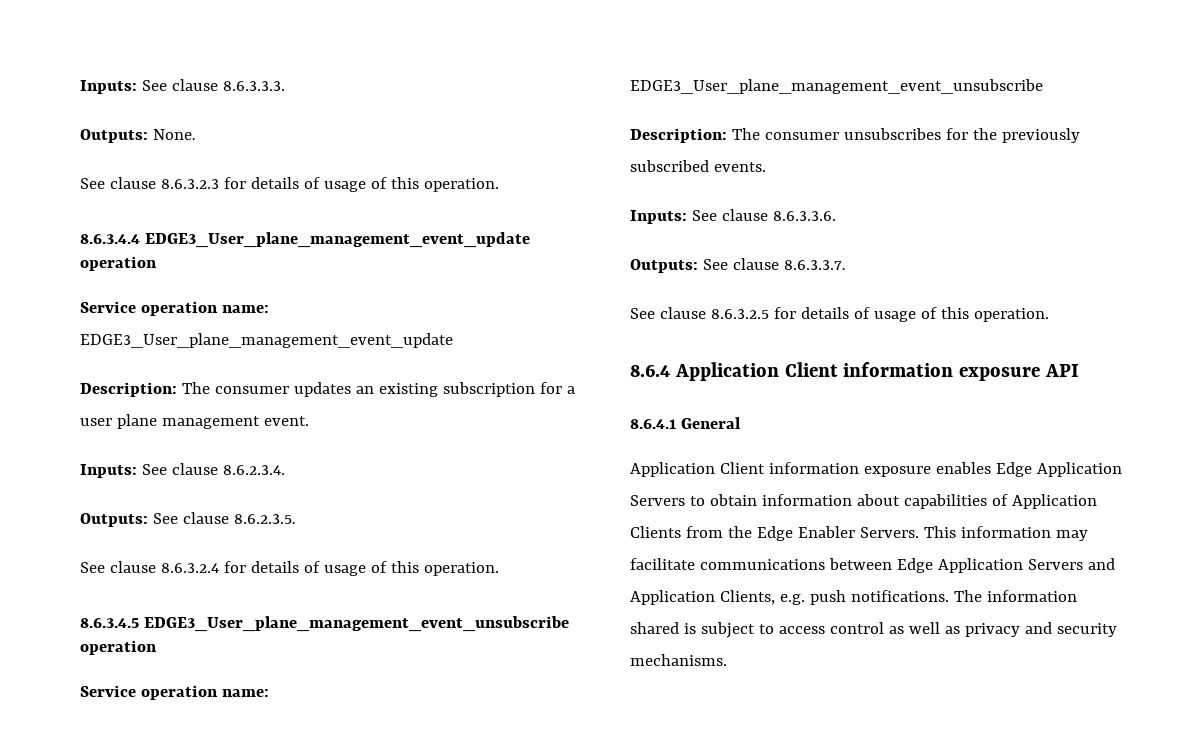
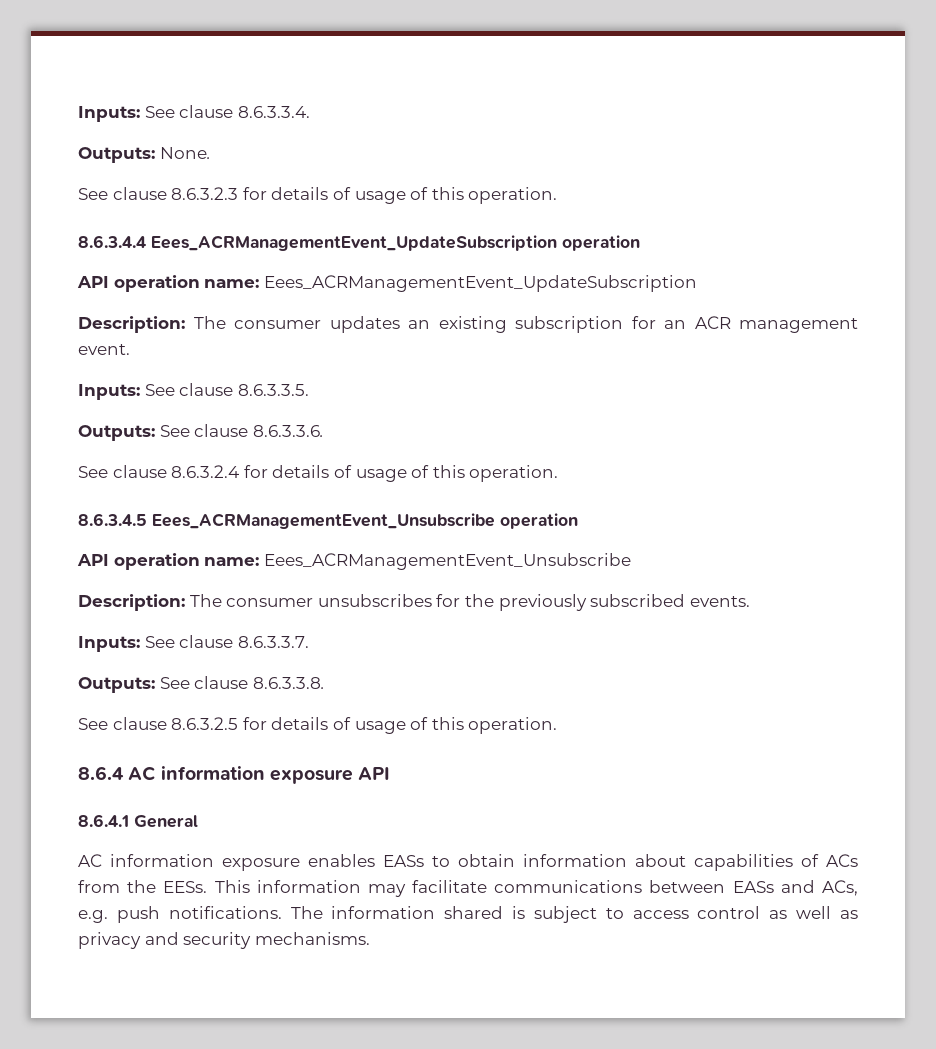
- Inputs: See clause 8.6.3.3.3.
+ Inputs: See clause 8.6.3.3.4.
- 8.6.3.4.4 EDGE3_User_plane_management_event_update operation
- Service operation name: EDGE3_User_plane_management_event_update
+ 8.6.3.4.4 Eees_ACRManagementEvent_UpdateSubscription operation
+ API operation name: Eees_ACRManagementEvent_UpdateSubscription
- Description: The consumer updates an existing subscription for a user plane management event.
+ Description: The consumer updates an existing subscription for an ACR management event.
- Inputs: See clause 8.6.2.3.4.
- Outputs: See clause 8.6.2.3.5.
+ Inputs: See clause 8.6.3.3.5.
+ Outputs: See clause 8.6.3.3.6.
- 8.6.3.4.5 EDGE3_User_plane_management_event_unsubscribe operation
- Service operation name: EDGE3_User_plane_management_event_unsubscribe
+ 8.6.3.4.5 Eees_ACRManagementEvent_Unsubscribe operation
+ API operation name: Eees_ACRManagementEvent_Unsubscribe
- Inputs: See clause 8.6.3.3.6.
- Outputs: See clause 8.6.3.3.7.
+ Inputs: See clause 8.6.3.3.7.
+ Outputs: See clause 8.6.3.3.8.
- 8.6.4 Application Client information exposure API
+ 8.6.4 AC information exposure API
- Application Client information exposure enables Edge Application Servers to obtain information about capabilities of Application Clients from the Edge Enabler Servers.
+ AC information exposure enables EASs to obtain information about capabilities of ACs from the EESs.
- This information may facilitate communications between Edge Application Servers and Application Clients, e.g. push notifications.
+ This information may facilitate communications between EASs and ACs, e.g. push notifications.

